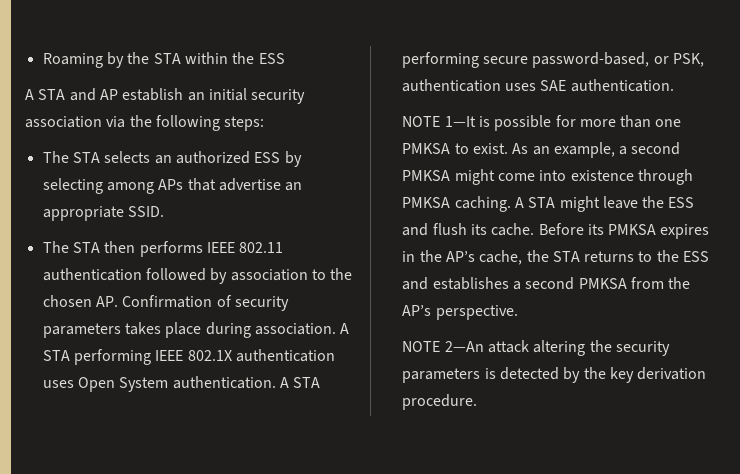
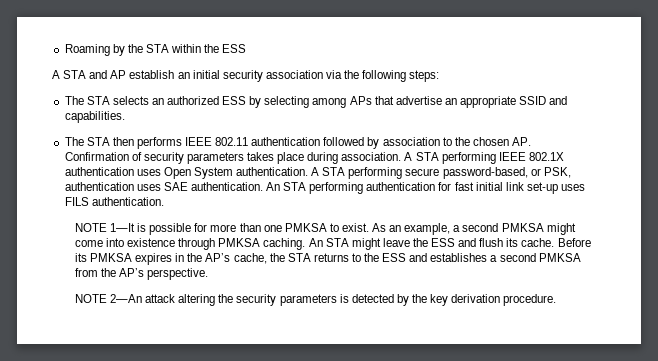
- The STA selects an authorized ESS by selecting among APs that advertise an appropriate SSID.
+ The STA selects an authorized ESS by selecting among APs that advertise an appropriate SSID and capabilities.
+ An STA performing authentication for fast initial link set-up uses FILS authentication.
- A STA might leave the ESS and flush its cache.
+ An STA might leave the ESS and flush its cache.

